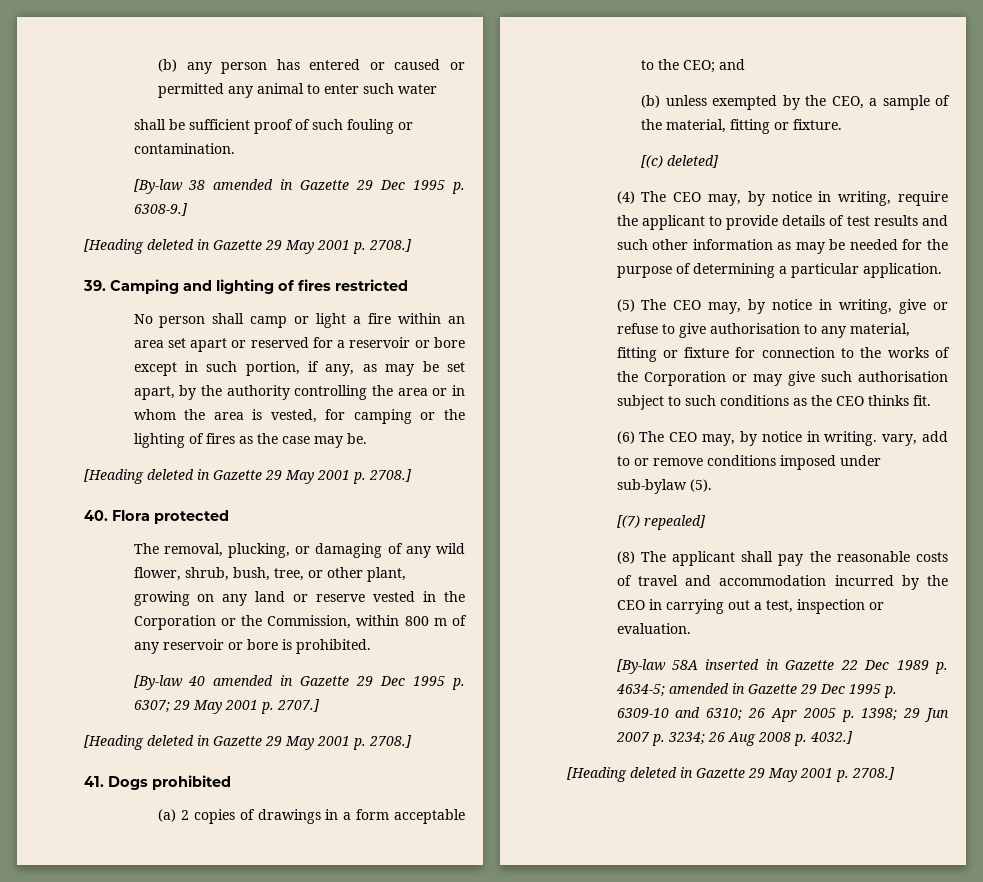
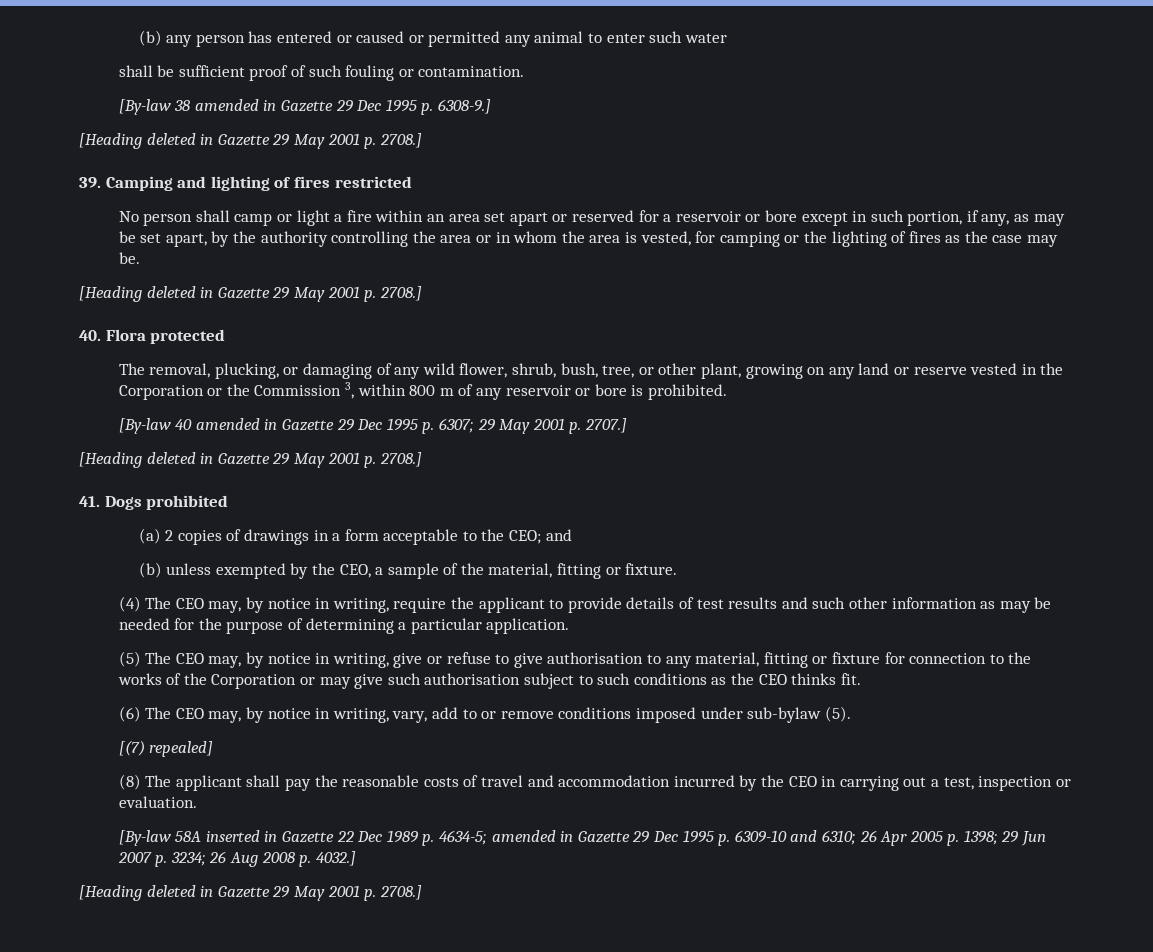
- The removal, plucking, or damaging of any wild flower, shrub, bush, tree, or other plant, growing on any land or reserve vested in the Corporation or the Commission, within 800 m of any reservoir or bore is prohibited.
+ The removal, plucking, or damaging of any wild flower, shrub, bush, tree, or other plant, growing on any land or reserve vested in the Corporation or the Commission 3, within 800 m of any reservoir or bore is prohibited.
- [(c) deleted]
- (6) The CEO may, by notice in writing. vary, add to or remove conditions imposed under sub-bylaw (5).
+ (6) The CEO may, by notice in writing, vary, add to or remove conditions imposed under sub-bylaw (5).

